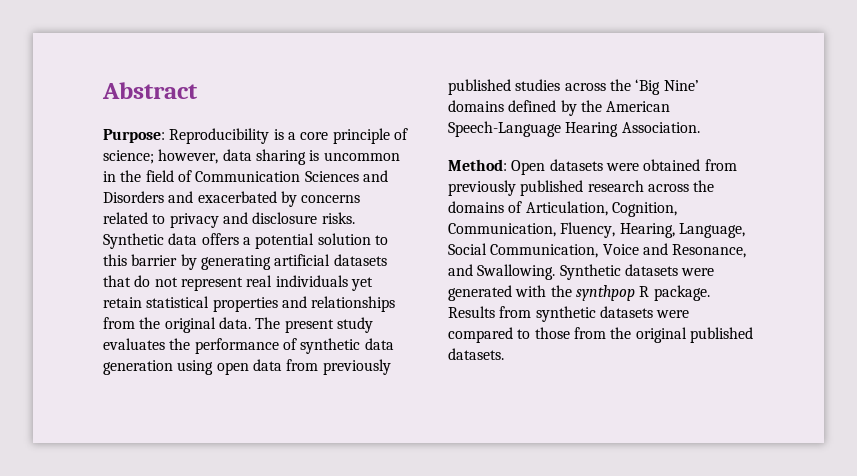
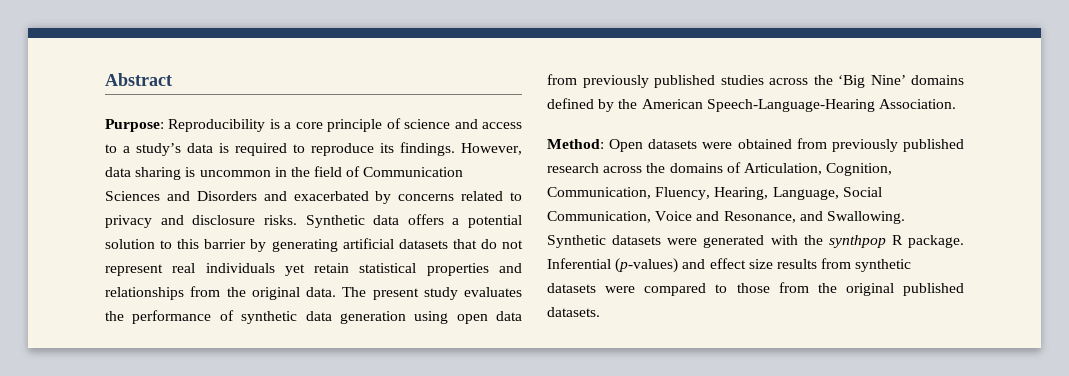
- Purpose: Reproducibility is a core principle of science; however, data sharing is uncommon in the field of Communication Sciences and Disorders and exacerbated by concerns related to privacy and disclosure risks.
+ Purpose: Reproducibility is a core principle of science and access to a study’s data is required to reproduce its findings. However, data sharing is uncommon in the field of Communication Sciences and Disorders and exacerbated by concerns related to privacy and disclosure risks.
- The present study evaluates the performance of synthetic data generation using open data from previously published studies across the ‘Big Nine’ domains defined by the American Speech-Language Hearing Association.
+ The present study evaluates the performance of synthetic data generation using open data from previously published studies across the ‘Big Nine’ domains defined by the American Speech-Language-Hearing Association.
- Results from synthetic datasets were compared to those from the original published datasets.
+ Inferential (p-values) and effect size results from synthetic datasets were compared to those from the original published datasets.

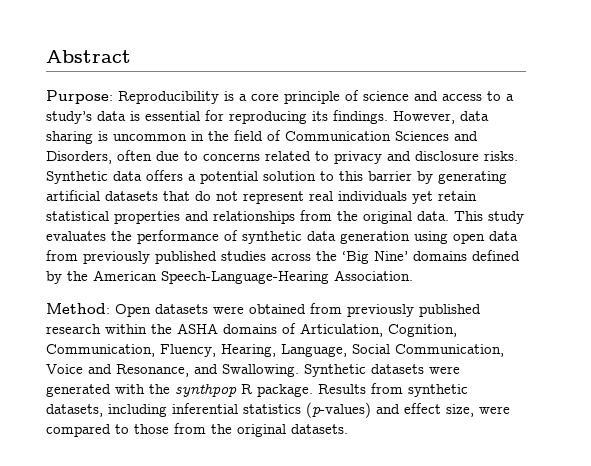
- Purpose: Reproducibility is a core principle of science and access to a study’s data is required to reproduce its findings.
+ Purpose: Reproducibility is a core principle of science and access to a study’s data is essential for reproducing its findings.
- However, data sharing is uncommon in the field of Communication Sciences and Disorders and exacerbated by concerns related to privacy and disclosure risks.
+ However, data sharing is uncommon in the field of Communication Sciences and Disorders, often due to concerns related to privacy and disclosure risks.
- The present study evaluates the performance of synthetic data generation using open data from previously published studies across the ‘Big Nine’ domains defined by the American Speech-Language-Hearing Association.
+ This study evaluates the performance of synthetic data generation using open data from previously published studies across the ‘Big Nine’ domains defined by the American Speech-Language-Hearing Association.
- Method: Open datasets were obtained from previously published research across the domains of Articulation, Cognition, Communication, Fluency, Hearing, Language, Social Communication, Voice and Resonance, and Swallowing.
+ Method: Open datasets were obtained from previously published research within the ASHA domains of Articulation, Cognition, Communication, Fluency, Hearing, Language, Social Communication, Voice and Resonance, and Swallowing.
- Inferential (p-values) and effect size results from synthetic datasets were compared to those from the original published datasets.
+ Results from synthetic datasets, including inferential statistics (p-values) and effect size, were compared to those from the original datasets.

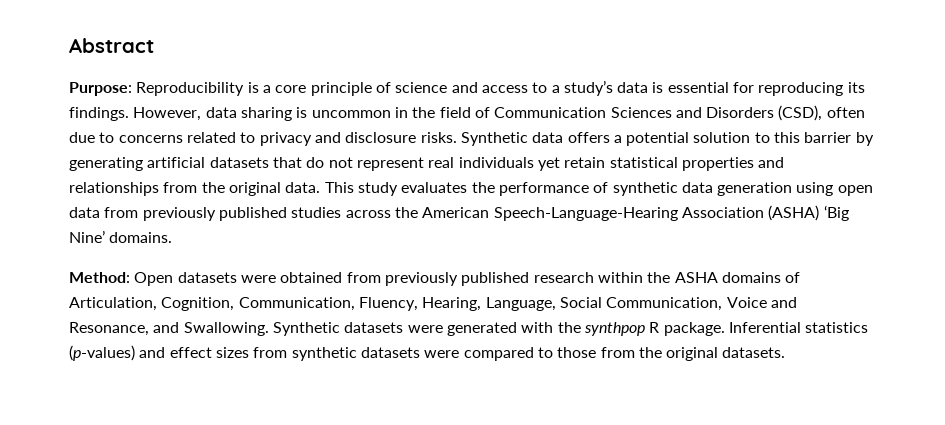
- However, data sharing is uncommon in the field of Communication Sciences and Disorders, often due to concerns related to privacy and disclosure risks.
+ However, data sharing is uncommon in the field of Communication Sciences and Disorders (CSD), often due to concerns related to privacy and disclosure risks.
- This study evaluates the performance of synthetic data generation using open data from previously published studies across the ‘Big Nine’ domains defined by the American Speech-Language-Hearing Association.
+ This study evaluates the performance of synthetic data generation using open data from previously published studies across the American Speech-Language-Hearing Association (ASHA) ‘Big Nine’ domains.
- Results from synthetic datasets, including inferential statistics (p-values) and effect size, were compared to those from the original datasets.
+ Inferential statistics (p-values) and effect sizes from synthetic datasets were compared to those from the original datasets.

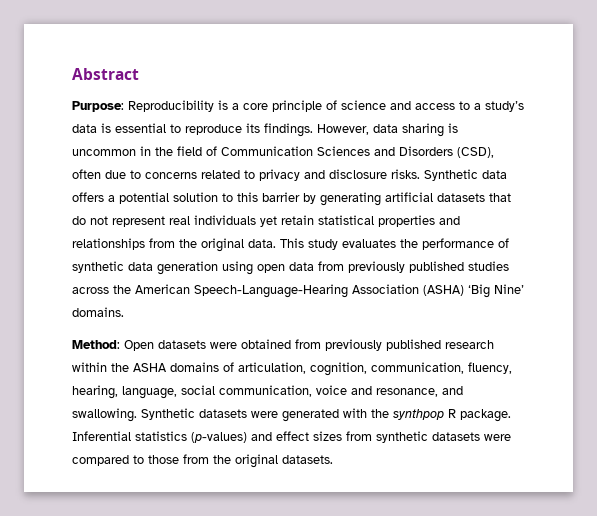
- Purpose: Reproducibility is a core principle of science and access to a study’s data is essential for reproducing its findings.
+ Purpose: Reproducibility is a core principle of science and access to a study’s data is essential to reproduce its findings.
- Method: Open datasets were obtained from previously published research within the ASHA domains of Articulation, Cognition, Communication, Fluency, Hearing, Language, Social Communication, Voice and Resonance, and Swallowing.
+ Method: Open datasets were obtained from previously published research within the ASHA domains of articulation, cognition, communication, fluency, hearing, language, social communication, voice and resonance, and swallowing.

